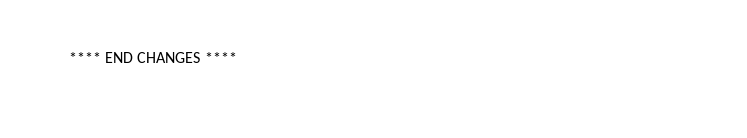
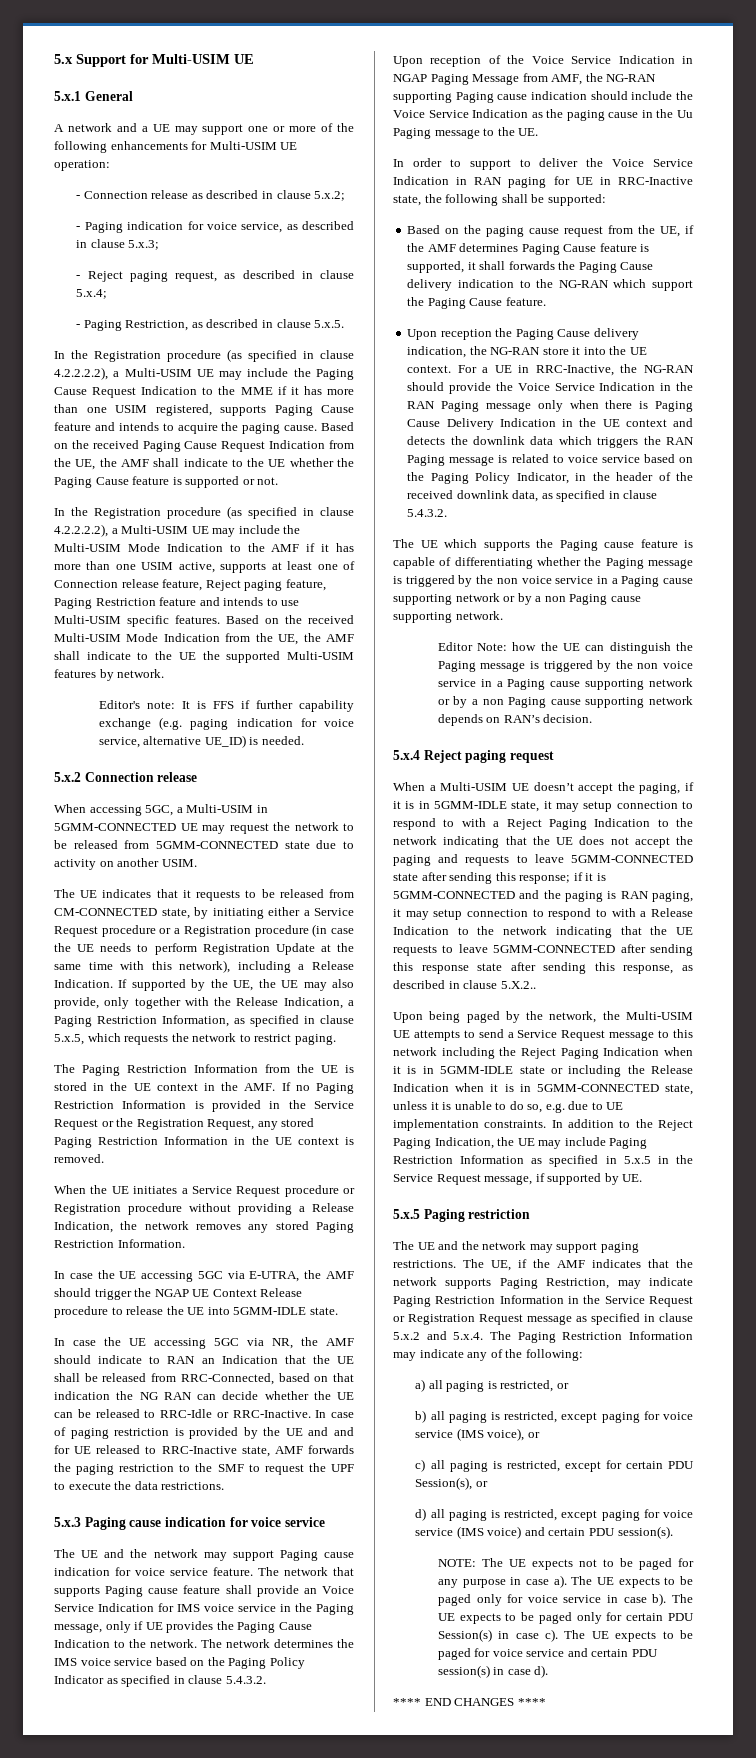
+ 5.x Support for Multi-USIM UE
+ 5.x.1 General
+ A network and a UE may support one or more of the following enhancements for Multi-USIM UE operation:
+ - Connection release as described in clause 5.x.2;
+ - Paging indication for voice service, as described in clause 5.x.3;
+ - Reject paging request, as described in clause 5.x.4;
+ - Paging Restriction, as described in clause 5.x.5.
+ In the Registration procedure (as specified in clause 4.2.2.2.2), a Multi-USIM UE may include the Paging Cause Request Indication to the MME if it has more than one USIM registered, supports Paging Cause feature and intends to acquire the paging cause. Based on the received Paging Cause Request Indication from the UE, the AMF shall indicate to the UE whether the Paging Cause feature is supported or not.
+ In the Registration procedure (as specified in clause 4.2.2.2.2), a Multi-USIM UE may include the Multi-USIM Mode Indication to the AMF if it has more than one USIM active, supports at least one of Connection release feature, Reject paging feature, Paging Restriction feature and intends to use Multi-USIM specific features. Based on the received Multi-USIM Mode Indication from the UE, the AMF shall indicate to the UE the supported Multi-USIM features by network.
+ Editor's note: It is FFS if further capability exchange (e.g. paging indication for voice service, alternative UE_ID) is needed.
+ 5.x.2 Connection release
+ When accessing 5GC, a Multi-USIM in 5GMM-CONNECTED UE may request the network to be released from 5GMM-CONNECTED state due to activity on another USIM.
+ The UE indicates that it requests to be released from CM-CONNECTED state, by initiating either a Service Request procedure or a Registration procedure (in case the UE needs to perform Registration Update at the same time with this network), including a Release Indication. If supported by the UE, the UE may also provide, only together with the Release Indication, a Paging Restriction Information, as specified in clause 5.x.5, which requests the network to restrict paging.
+ The Paging Restriction Information from the UE is stored in the UE context in the AMF. If no Paging Restriction Information is provided in the Service Request or the Registration Request, any stored Paging Restriction Information in the UE context is removed.
+ When the UE initiates a Service Request procedure or Registration procedure without providing a Release Indication, the network removes any stored Paging Restriction Information.
+ In case the UE accessing 5GC via E-UTRA, the AMF should trigger the NGAP UE Context Release procedure to release the UE into 5GMM-IDLE state.
+ In case the UE accessing 5GC via NR, the AMF should indicate to RAN an Indication that the UE shall be released from RRC-Connected, based on that indication the NG RAN can decide whether the UE can be released to RRC-Idle or RRC-Inactive. In case of paging restriction is provided by the UE and and for UE released to RRC-Inactive state, AMF forwards the paging restriction to the SMF to request the UPF to execute the data restrictions.
+ 5.x.3 Paging cause indication for voice service
+ The UE and the network may support Paging cause indication for voice service feature. The network that supports Paging cause feature shall provide an Voice Service Indication for IMS voice service in the Paging message, only if UE provides the Paging Cause Indication to the network. The network determines the IMS voice service based on the Paging Policy Indicator as specified in clause 5.4.3.2.
+ Upon reception of the Voice Service Indication in NGAP Paging Message from AMF, the NG-RAN supporting Paging cause indication should include the Voice Service Indication as the paging cause in the Uu Paging message to the UE.
+ In order to support to deliver the Voice Service Indication in RAN paging for UE in RRC-Inactive state, the following shall be supported:
+ Based on the paging cause request from the UE, if the AMF determines Paging Cause feature is supported, it shall forwards the Paging Cause delivery indication to the NG-RAN which support the Paging Cause feature.
+ Upon reception the Paging Cause delivery indication, the NG-RAN store it into the UE context. For a UE in RRC-Inactive, the NG-RAN should provide the Voice Service Indication in the RAN Paging message only when there is Paging Cause Delivery Indication in the UE context and detects the downlink data which triggers the RAN Paging message is related to voice service based on the Paging Policy Indicator, in the header of the received downlink data, as specified in clause 5.4.3.2.
+ The UE which supports the Paging cause feature is capable of differentiating whether the Paging message is triggered by the non voice service in a Paging cause supporting network or by a non Paging cause supporting network.
+ Editor Note: how the UE can distinguish the Paging message is triggered by the non voice service in a Paging cause supporting network or by a non Paging cause supporting network depends on RAN’s decision.
+ 5.x.4 Reject paging request
+ When a Multi-USIM UE doesn’t accept the paging, if it is in 5GMM-IDLE state, it may setup connection to respond to with a Reject Paging Indication to the network indicating that the UE does not accept the paging and requests to leave 5GMM-CONNECTED state after sending this response; if it is 5GMM-CONNECTED and the paging is RAN paging, it may setup connection to respond to with a Release Indication to the network indicating that the UE requests to leave 5GMM-CONNECTED after sending this response state after sending this response, as described in clause 5.X.2..
+ Upon being paged by the network, the Multi-USIM UE attempts to send a Service Request message to this network including the Reject Paging Indication when it is in 5GMM-IDLE state or including the Release Indication when it is in 5GMM-CONNECTED state, unless it is unable to do so, e.g. due to UE implementation constraints. In addition to the Reject Paging Indication, the UE may include Paging Restriction Information as specified in 5.x.5 in the Service Request message, if supported by UE.
+ 5.x.5 Paging restriction
+ The UE and the network may support paging restrictions. The UE, if the AMF indicates that the network supports Paging Restriction, may indicate Paging Restriction Information in the Service Request or Registration Request message as specified in clause 5.x.2 and 5.x.4. The Paging Restriction Information may indicate any of the following:
+ a) all paging is restricted, or
+ b) all paging is restricted, except paging for voice service (IMS voice), or
+ c) all paging is restricted, except for certain PDU Session(s), or
+ d) all paging is restricted, except paging for voice service (IMS voice) and certain PDU session(s).
+ NOTE: The UE expects not to be paged for any purpose in case a). The UE expects to be paged only for voice service in case b). The UE expects to be paged only for certain PDU Session(s) in case c). The UE expects to be paged for voice service and certain PDU session(s) in case d).

